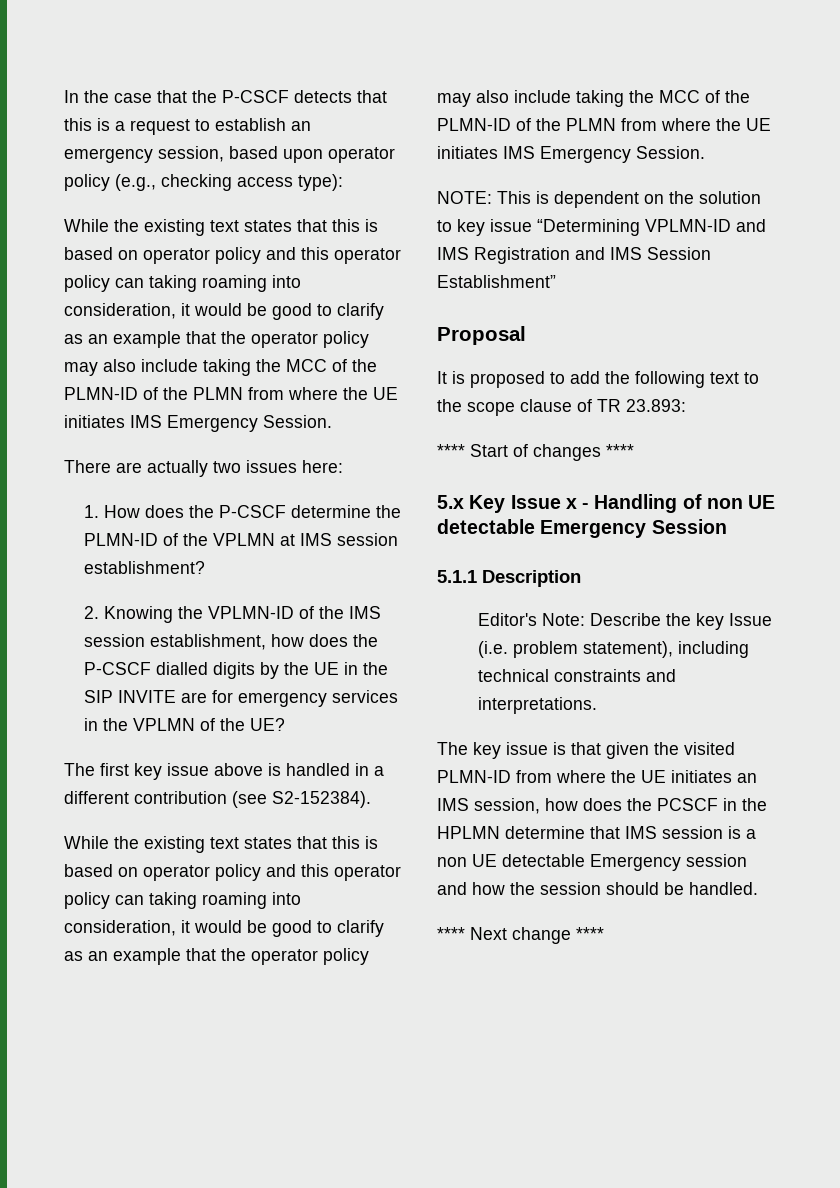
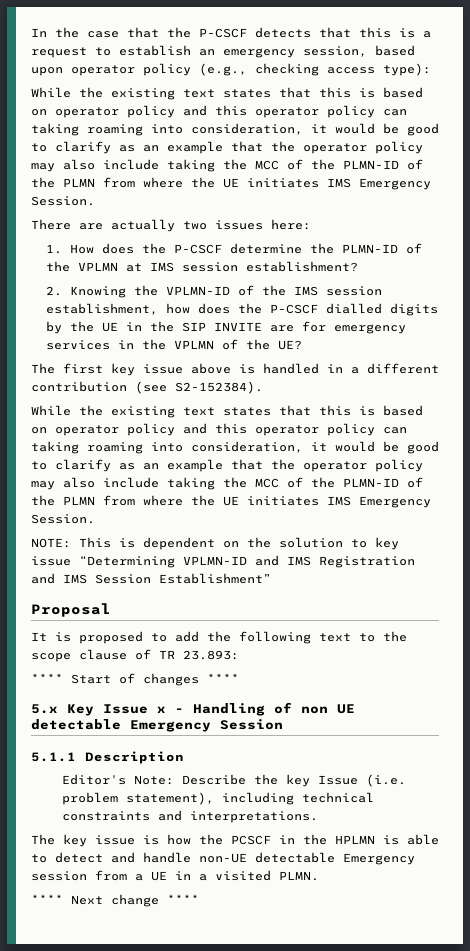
- The key issue is that given the visited PLMN-ID from where the UE initiates an IMS session, how does the PCSCF in the HPLMN determine that IMS session is a non UE detectable Emergency session and how the session should be handled.
+ The key issue is how the PCSCF in the HPLMN is able to detect and handle non-UE detectable Emergency session from a UE in a visited PLMN.

